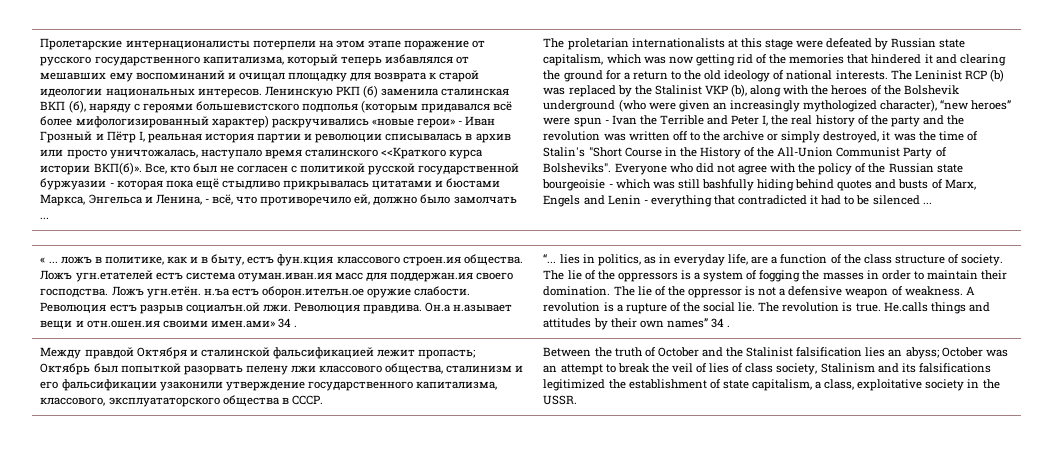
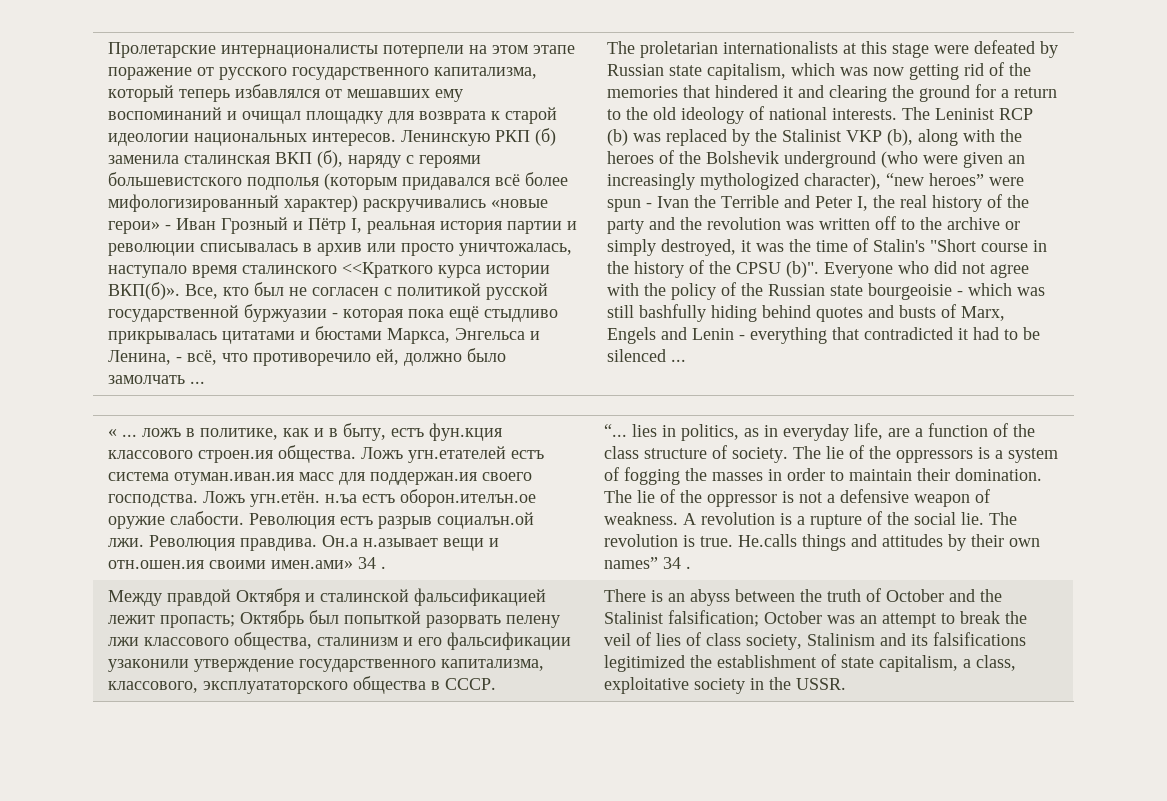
- The Leninist RCP (b) was replaced by the Stalinist VKP (b), along with the heroes of the Bolshevik underground (who were given an increasingly mythologized character), “new heroes” were spun - Ivan the Terrible and Peter I, the real history of the party and the revolution was written off to the archive or simply destroyed, it was the time of Stalin's "Short Course in the History of the All-Union Communist Party of Bolsheviks".
+ The Leninist RCP (b) was replaced by the Stalinist VKP (b), along with the heroes of the Bolshevik underground (who were given an increasingly mythologized character), “new heroes” were spun - Ivan the Terrible and Peter I, the real history of the party and the revolution was written off to the archive or simply destroyed, it was the time of Stalin's "Short course in the history of the CPSU (b)".
- Between the truth of October and the Stalinist falsification lies an abyss; October was an attempt to break the veil of lies of class society, Stalinism and its falsifications legitimized the establishment of state capitalism, a class, exploitative society in the USSR.
+ There is an abyss between the truth of October and the Stalinist falsification; October was an attempt to break the veil of lies of class society, Stalinism and its falsifications legitimized the establishment of state capitalism, a class, exploitative society in the USSR.

